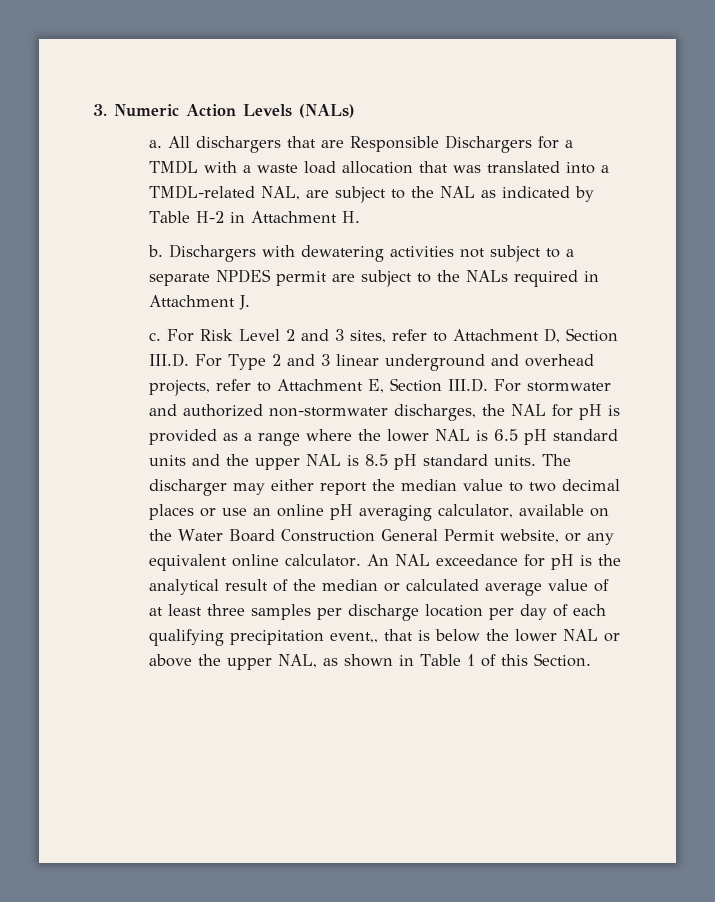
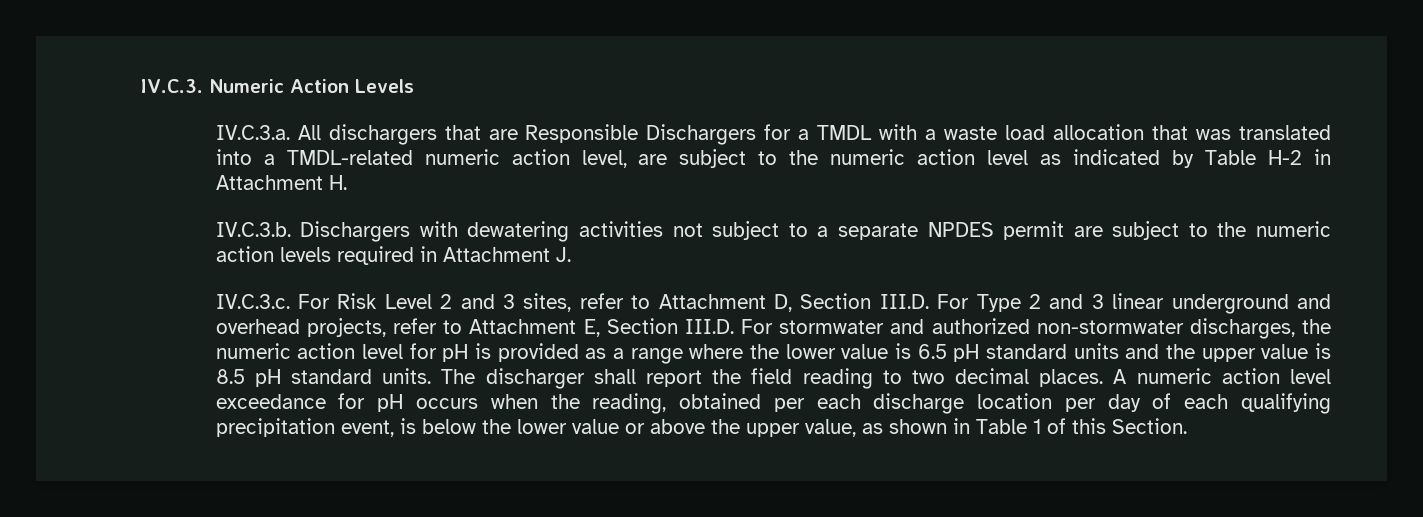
- 3. Numeric Action Levels (NALs)
- a. All dischargers that are Responsible Dischargers for a TMDL with a waste load allocation that was translated into a TMDL-related NAL, are subject to the NAL as indicated by Table H-2 in Attachment H.
+ IV.C.3. Numeric Action Levels
+ IV.C.3.a. All dischargers that are Responsible Dischargers for a TMDL with a waste load allocation that was translated into a TMDL-related numeric action level, are subject to the numeric action level as indicated by Table H-2 in Attachment H.
- b. Dischargers with dewatering activities not subject to a separate NPDES permit are subject to the NALs required in Attachment J.
+ IV.C.3.b. Dischargers with dewatering activities not subject to a separate NPDES permit are subject to the numeric action levels required in Attachment J.
- c. For Risk Level 2 and 3 sites, refer to Attachment D, Section III.D. For Type 2 and 3 linear underground and overhead projects, refer to Attachment E, Section III.D. For stormwater and authorized non-stormwater discharges, the NAL for pH is provided as a range where the lower NAL is 6.5 pH standard units and the upper NAL is 8.5 pH standard units.
+ IV.C.3.c. For Risk Level 2 and 3 sites, refer to Attachment D, Section III.D. For Type 2 and 3 linear underground and overhead projects, refer to Attachment E, Section III.D. For stormwater and authorized non-stormwater discharges, the numeric action level for pH is provided as a range where the lower value is 6.5 pH standard units and the upper value is 8.5 pH standard units.
- The discharger may either report the median value to two decimal places or use an online pH averaging calculator, available on the Water Board Construction General Permit website, or any equivalent online calculator. An NAL exceedance for pH is the analytical result of the median or calculated average value of at least three samples per discharge location per day of each qualifying precipitation event,, that is below the lower NAL or above the upper NAL, as shown in Table 1 of this Section.
+ The discharger shall report the field reading to two decimal places. A numeric action level exceedance for pH occurs when the reading, obtained per each discharge location per day of each qualifying precipitation event, is below the lower value or above the upper value, as shown in Table 1 of this Section.

